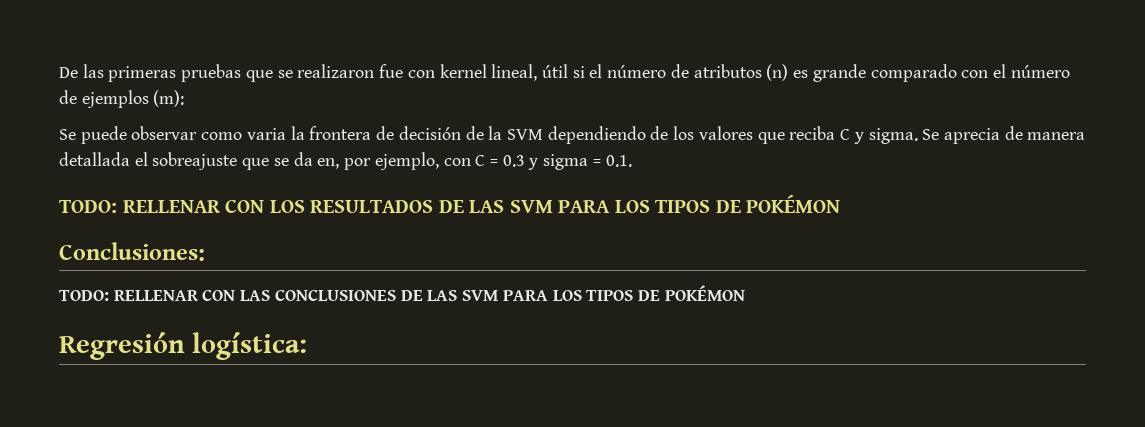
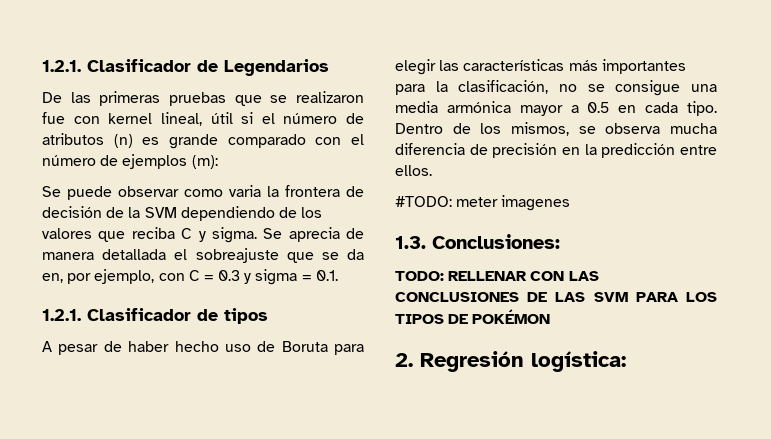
+ 1.2.1. Clasificador de Legendarios
- TODO: RELLENAR CON LOS RESULTADOS DE LAS SVM PARA LOS TIPOS DE POKÉMON
- Conclusiones:
+ 1.2.1. Clasificador de tipos
+ A pesar de haber hecho uso de Boruta para elegir las características más importantes para la clasificación, no se consigue una media armónica mayor a 0.5 en cada tipo. Dentro de los mismos, se observa mucha diferencia de precisión en la predicción entre ellos.
+ #TODO: meter imagenes
+ 1.3. Conclusiones:
- Regresión logística:
+ 2. Regresión logística:

